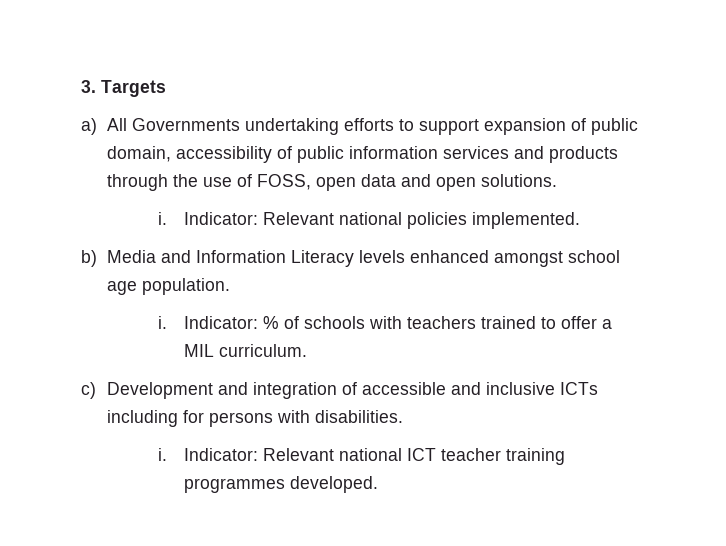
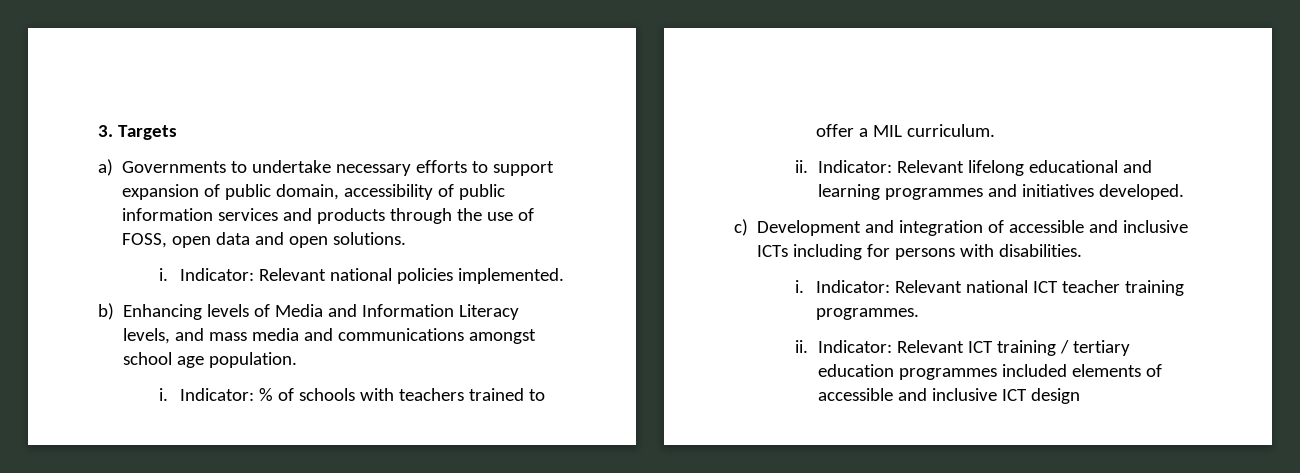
- a) All Governments undertaking efforts to support expansion of public domain, accessibility of public information services and products through the use of FOSS, open data and open solutions.
+ a) Governments to undertake necessary efforts to support expansion of public domain, accessibility of public information services and products through the use of FOSS, open data and open solutions.
- b) Media and Information Literacy levels enhanced amongst school age population.
+ b) Enhancing levels of Media and Information Literacy levels, and mass media and communications amongst school age population.
+ ii. Indicator: Relevant lifelong educational and learning programmes and initiatives developed.
- Indicator: Relevant national ICT teacher training programmes developed.
+ Indicator: Relevant national ICT teacher training programmes.
+ ii. Indicator: Relevant ICT training / tertiary education programmes included elements of accessible and inclusive ICT design

